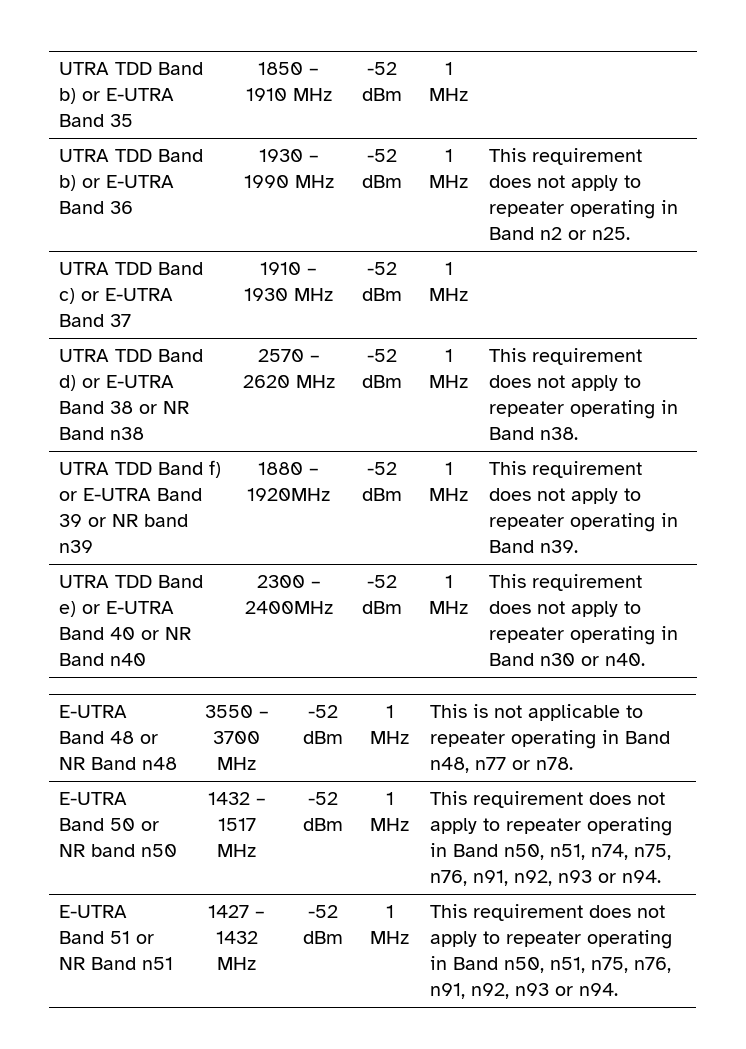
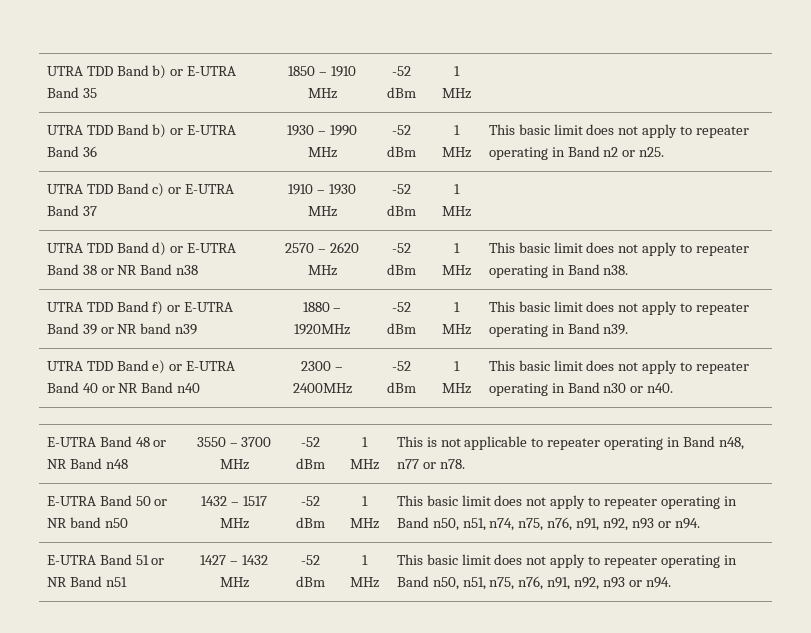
- UTRA TDD Band b) or E-UTRA Band 36 | 1930 – 1990 MHz | -52 dBm | 1 MHz | This requirement does not apply to repeater operating in Band n2 or n25.
+ UTRA TDD Band b) or E-UTRA Band 36 | 1930 – 1990 MHz | -52 dBm | 1 MHz | This basic limit does not apply to repeater operating in Band n2 or n25.
- UTRA TDD Band d) or E-UTRA Band 38 or NR Band n38 | 2570 – 2620 MHz | -52 dBm | 1 MHz | This requirement does not apply to repeater operating in Band n38.
+ UTRA TDD Band d) or E-UTRA Band 38 or NR Band n38 | 2570 – 2620 MHz | -52 dBm | 1 MHz | This basic limit does not apply to repeater operating in Band n38.
- UTRA TDD Band f) or E-UTRA Band 39 or NR band n39 | 1880 – 1920MHz | -52 dBm | 1 MHz | This requirement does not apply to repeater operating in Band n39.
+ UTRA TDD Band f) or E-UTRA Band 39 or NR band n39 | 1880 – 1920MHz | -52 dBm | 1 MHz | This basic limit does not apply to repeater operating in Band n39.
- UTRA TDD Band e) or E-UTRA Band 40 or NR Band n40 | 2300 – 2400MHz | -52 dBm | 1 MHz | This requirement does not apply to repeater operating in Band n30 or n40.
+ UTRA TDD Band e) or E-UTRA Band 40 or NR Band n40 | 2300 – 2400MHz | -52 dBm | 1 MHz | This basic limit does not apply to repeater operating in Band n30 or n40.
- E-UTRA Band 50 or NR band n50 | 1432 – 1517 MHz | -52 dBm | 1 MHz | This requirement does not apply to repeater operating in Band n50, n51, n74, n75, n76, n91, n92, n93 or n94.
+ E-UTRA Band 50 or NR band n50 | 1432 – 1517 MHz | -52 dBm | 1 MHz | This basic limit does not apply to repeater operating in Band n50, n51, n74, n75, n76, n91, n92, n93 or n94.
- E-UTRA Band 51 or NR Band n51 | 1427 – 1432 MHz | -52 dBm | 1 MHz | This requirement does not apply to repeater operating in Band n50, n51, n75, n76, n91, n92, n93 or n94.
+ E-UTRA Band 51 or NR Band n51 | 1427 – 1432 MHz | -52 dBm | 1 MHz | This basic limit does not apply to repeater operating in Band n50, n51, n75, n76, n91, n92, n93 or n94.

